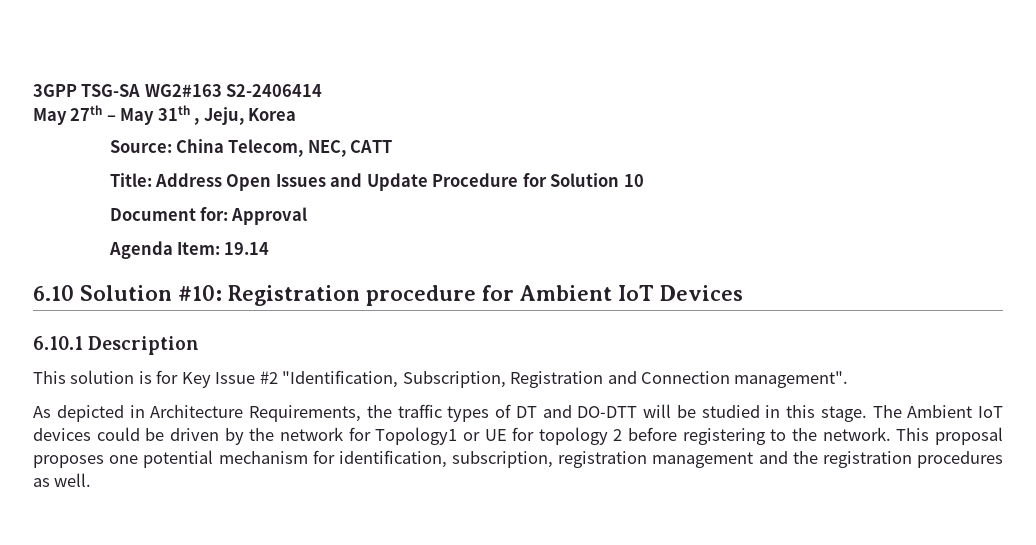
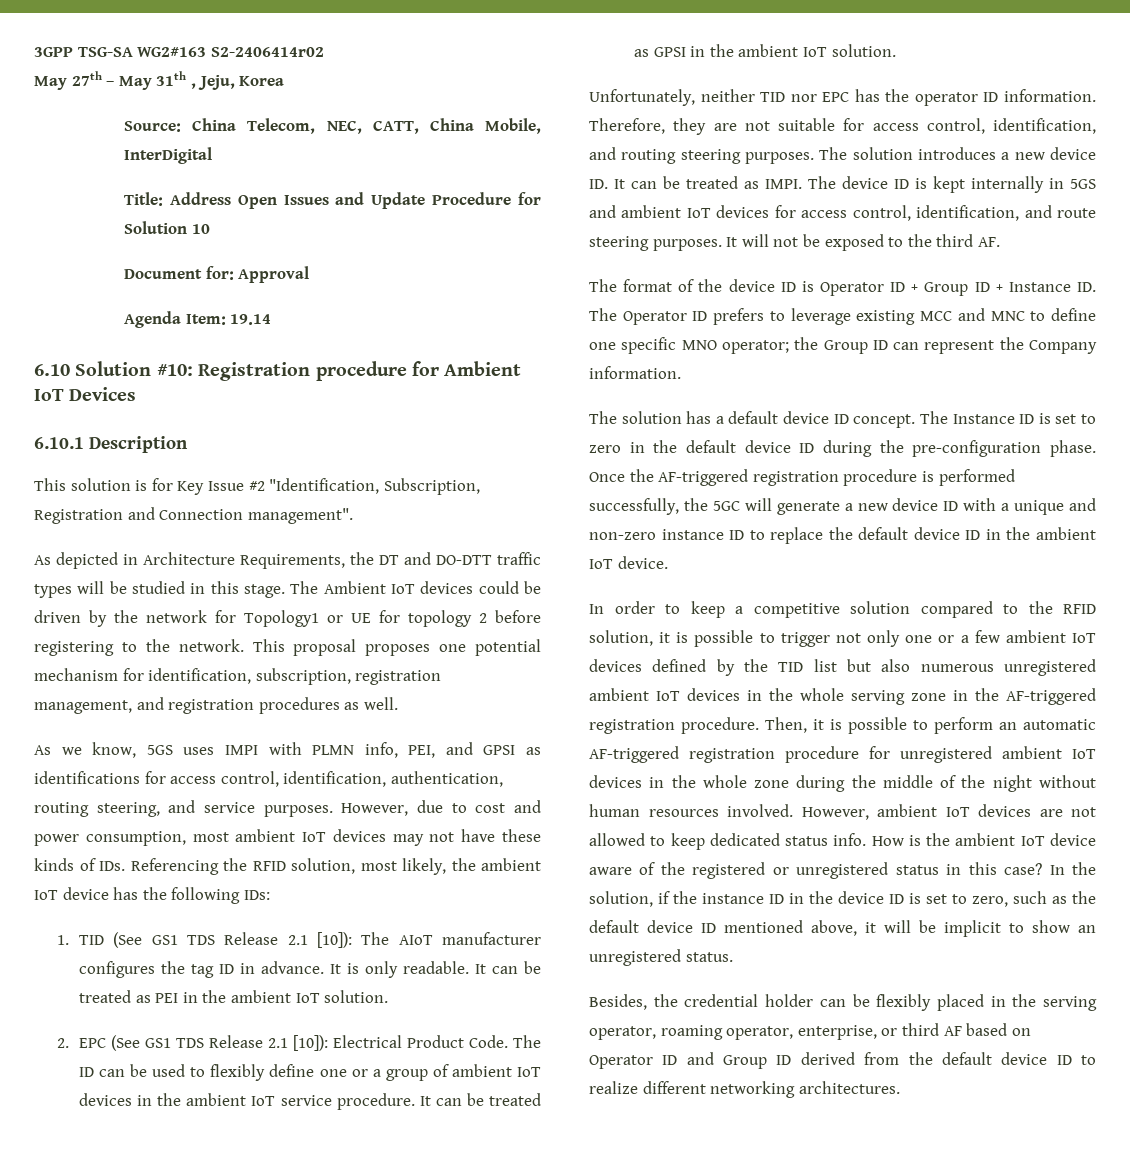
- 3GPP TSG-SA WG2#163 S2-2406414
+ 3GPP TSG-SA WG2#163 S2-2406414r02
- Source: China Telecom, NEC, CATT
+ Source: China Telecom, NEC, CATT, China Mobile, InterDigital
- As depicted in Architecture Requirements, the traffic types of DT and DO-DTT will be studied in this stage.
+ As depicted in Architecture Requirements, the DT and DO-DTT traffic types will be studied in this stage.
- This proposal proposes one potential mechanism for identification, subscription, registration management and the registration procedures as well.
+ This proposal proposes one potential mechanism for identification, subscription, registration management, and registration procedures as well.
+ As we know, 5GS uses IMPI with PLMN info, PEI, and GPSI as identifications for access control, identification, authentication, routing steering, and service purposes. However, due to cost and power consumption, most ambient IoT devices may not have these kinds of IDs. Referencing the RFID solution, most likely, the ambient IoT device has the following IDs:
+ 1. TID (See GS1 TDS Release 2.1 [10]): The AIoT manufacturer configures the tag ID in advance. It is only readable. It can be treated as PEI in the ambient IoT solution.
+ 2. EPC (See GS1 TDS Release 2.1 [10]): Electrical Product Code. The ID can be used to flexibly define one or a group of ambient IoT devices in the ambient IoT service procedure. It can be treated as GPSI in the ambient IoT solution.
+ Unfortunately, neither TID nor EPC has the operator ID information. Therefore, they are not suitable for access control, identification, and routing steering purposes. The solution introduces a new device ID. It can be treated as IMPI. The device ID is kept internally in 5GS and ambient IoT devices for access control, identification, and route steering purposes. It will not be exposed to the third AF.
+ The format of the device ID is Operator ID + Group ID + Instance ID. The Operator ID prefers to leverage existing MCC and MNC to define one specific MNO operator; the Group ID can represent the Company information.
+ The solution has a default device ID concept. The Instance ID is set to zero in the default device ID during the pre-configuration phase. Once the AF-triggered registration procedure is performed successfully, the 5GC will generate a new device ID with a unique and non-zero instance ID to replace the default device ID in the ambient IoT device.
+ In order to keep a competitive solution compared to the RFID solution, it is possible to trigger not only one or a few ambient IoT devices defined by the TID list but also numerous unregistered ambient IoT devices in the whole serving zone in the AF-triggered registration procedure. Then, it is possible to perform an automatic AF-triggered registration procedure for unregistered ambient IoT devices in the whole zone during the middle of the night without human resources involved. However, ambient IoT devices are not allowed to keep dedicated status info. How is the ambient IoT device aware of the registered or unregistered status in this case? In the solution, if the instance ID in the device ID is set to zero, such as the default device ID mentioned above, it will be implicit to show an unregistered status.
+ Besides, the credential holder can be flexibly placed in the serving operator, roaming operator, enterprise, or third AF based on Operator ID and Group ID derived from the default device ID to realize different networking architectures.

